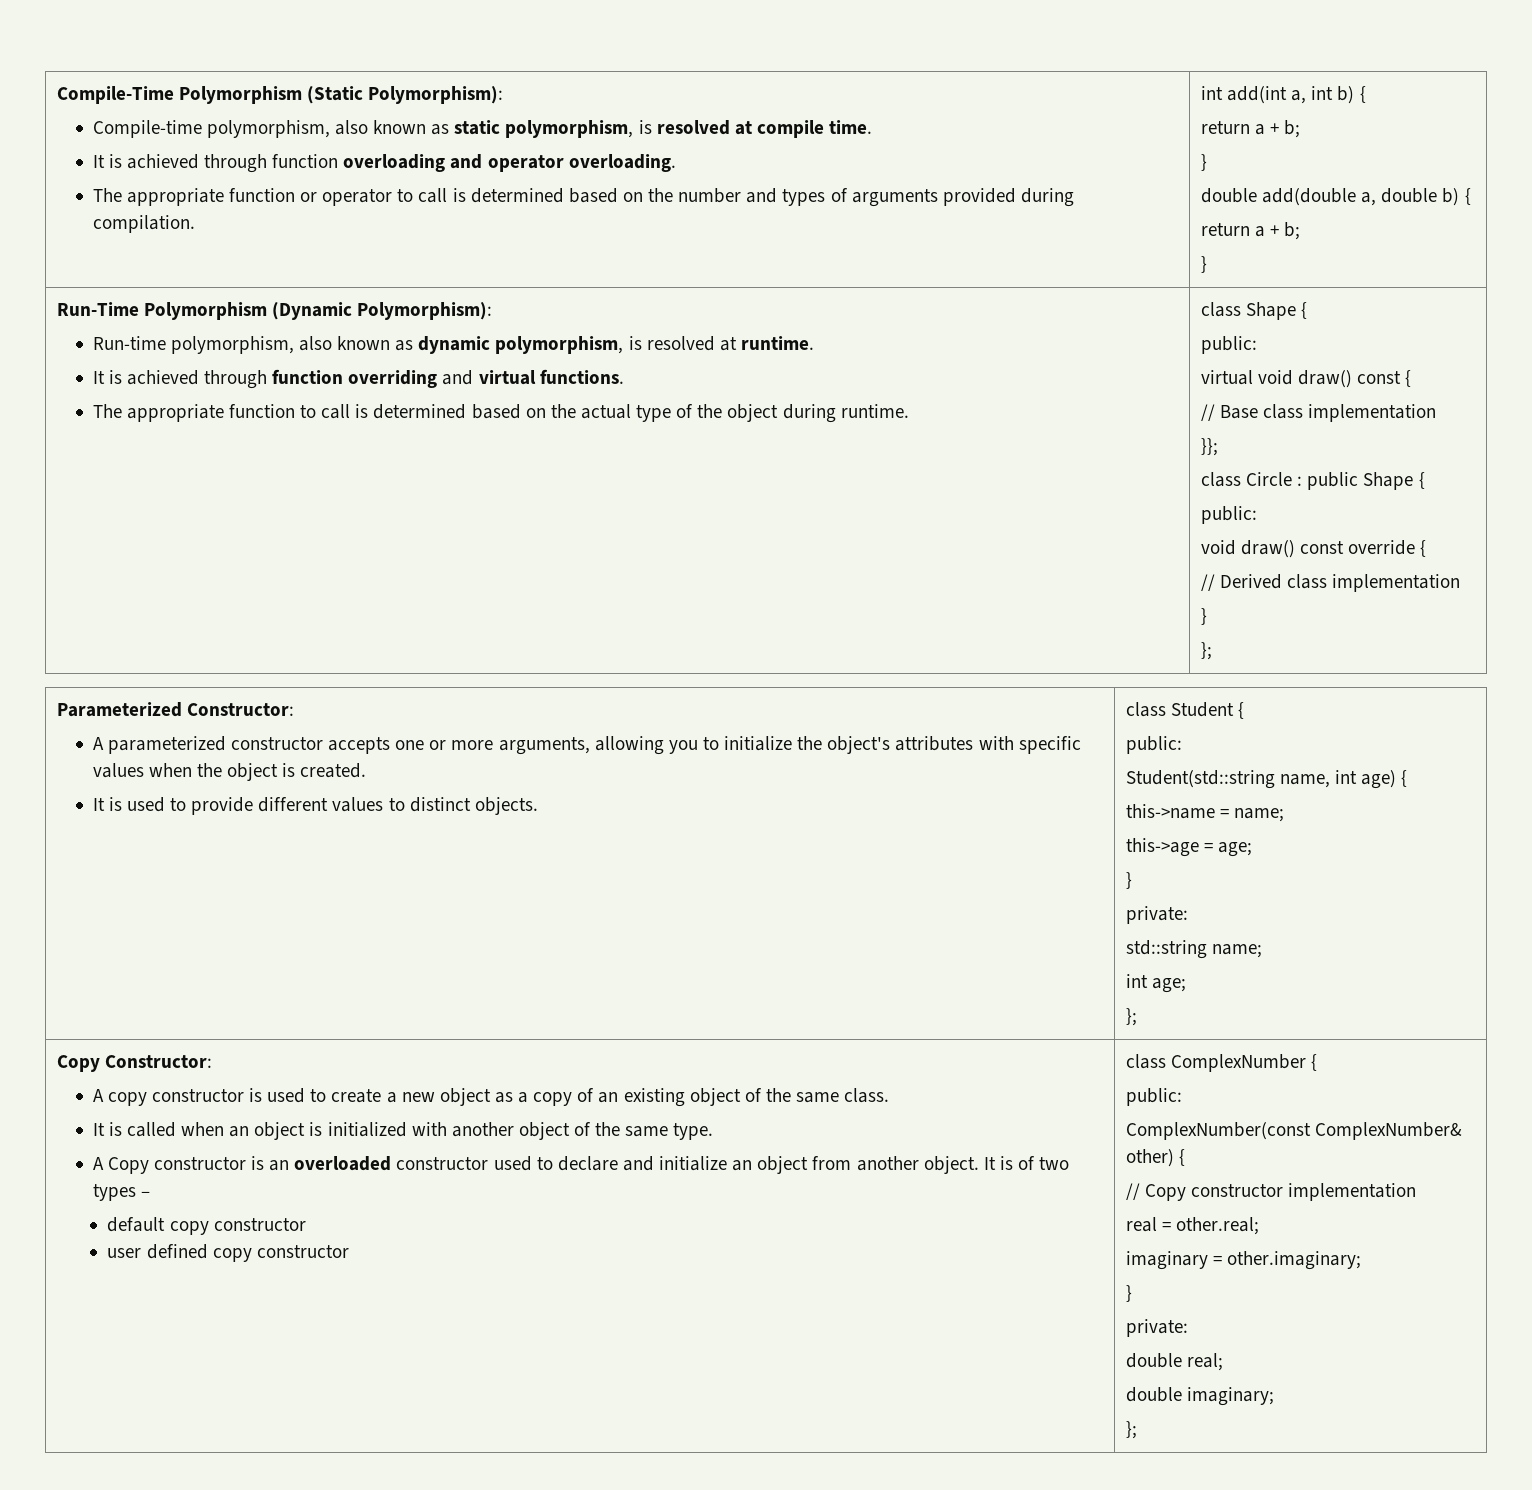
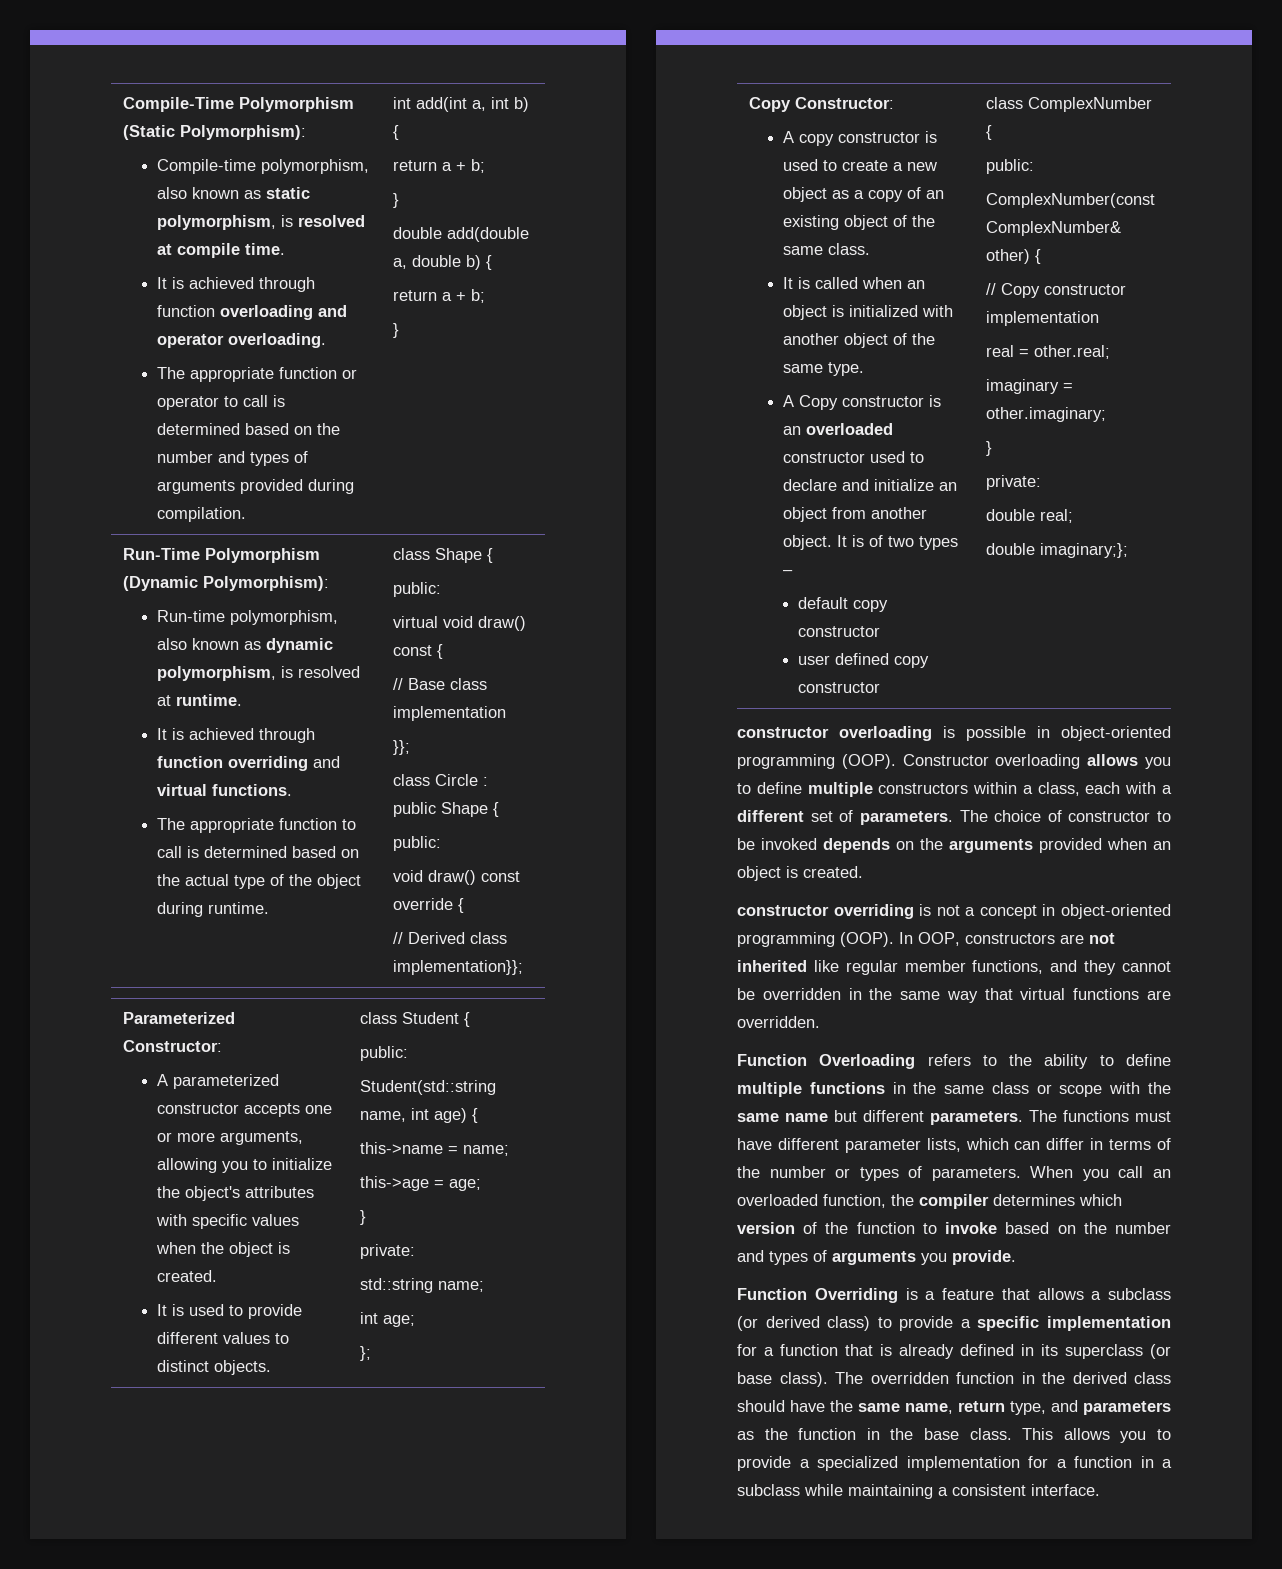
- // Derived class implementation
- }
- };
+ // Derived class implementation}};
- double imaginary;
- };
+ double imaginary;};
+ constructor overloading is possible in object-oriented programming (OOP). Constructor overloading allows you to define multiple constructors within a class, each with a different set of parameters. The choice of constructor to be invoked depends on the arguments provided when an object is created.
+ constructor overriding is not a concept in object-oriented programming (OOP). In OOP, constructors are not inherited like regular member functions, and they cannot be overridden in the same way that virtual functions are overridden.
+ Function Overloading refers to the ability to define multiple functions in the same class or scope with the same name but different parameters. The functions must have different parameter lists, which can differ in terms of the number or types of parameters. When you call an overloaded function, the compiler determines which version of the function to invoke based on the number and types of arguments you provide.
+ Function Overriding is a feature that allows a subclass (or derived class) to provide a specific implementation for a function that is already defined in its superclass (or base class). The overridden function in the derived class should have the same name, return type, and parameters as the function in the base class. This allows you to provide a specialized implementation for a function in a subclass while maintaining a consistent interface.

